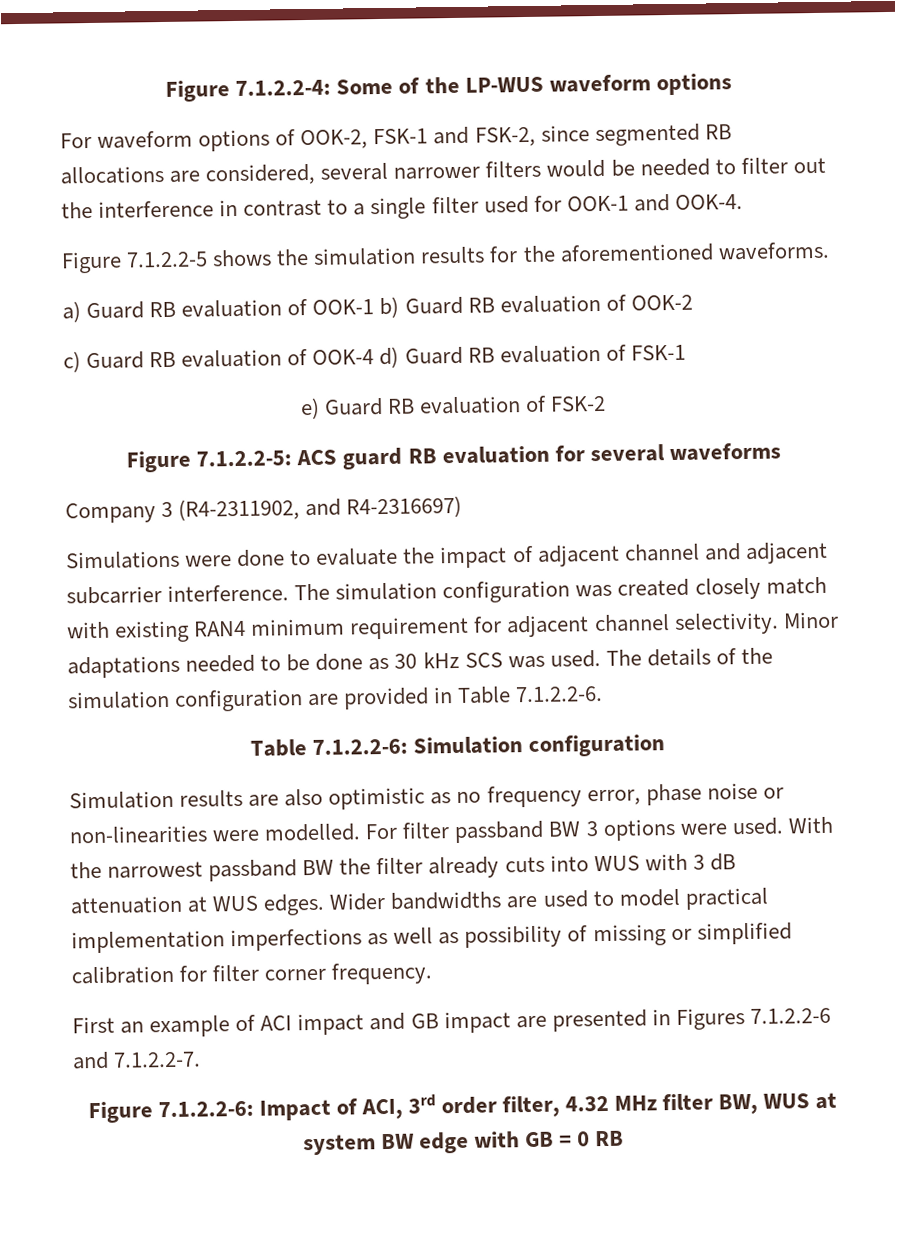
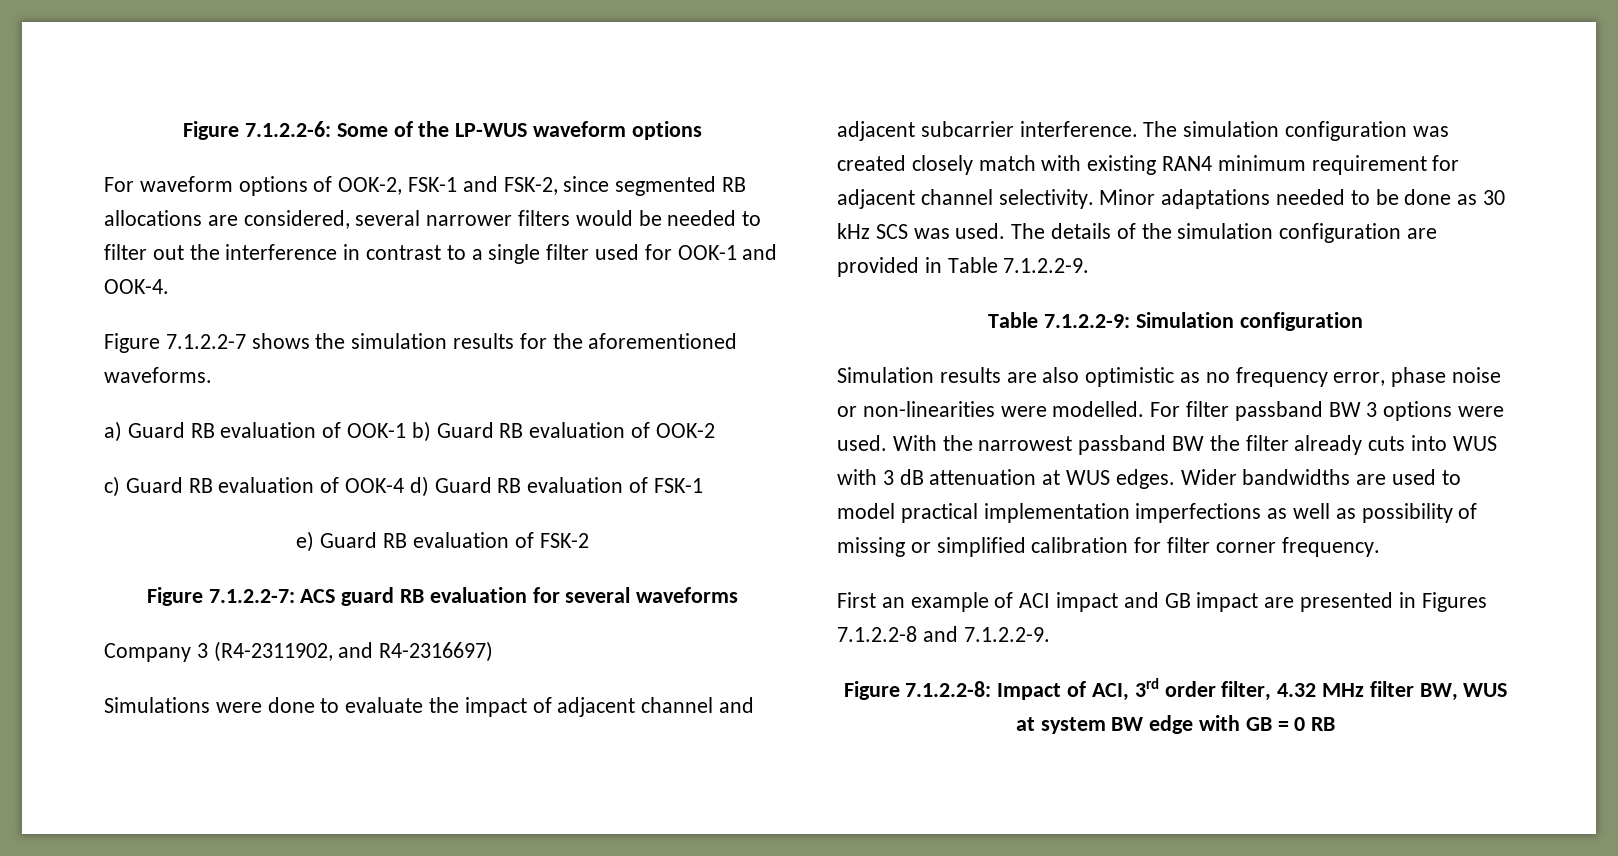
- Figure 7.1.2.2-4: Some of the LP-WUS waveform options
+ Figure 7.1.2.2-6: Some of the LP-WUS waveform options
- Figure 7.1.2.2-5 shows the simulation results for the aforementioned waveforms.
+ Figure 7.1.2.2-7 shows the simulation results for the aforementioned waveforms.
- Figure 7.1.2.2-5: ACS guard RB evaluation for several waveforms
+ Figure 7.1.2.2-7: ACS guard RB evaluation for several waveforms
- The details of the simulation configuration are provided in Table 7.1.2.2-6.
- Table 7.1.2.2-6: Simulation configuration
+ The details of the simulation configuration are provided in Table 7.1.2.2-9.
+ Table 7.1.2.2-9: Simulation configuration
- First an example of ACI impact and GB impact are presented in Figures 7.1.2.2-6 and 7.1.2.2-7.
- Figure 7.1.2.2-6: Impact of ACI, 3rd order filter, 4.32 MHz filter BW, WUS at system BW edge with GB = 0 RB
+ First an example of ACI impact and GB impact are presented in Figures 7.1.2.2-8 and 7.1.2.2-9.
+ Figure 7.1.2.2-8: Impact of ACI, 3rd order filter, 4.32 MHz filter BW, WUS at system BW edge with GB = 0 RB

